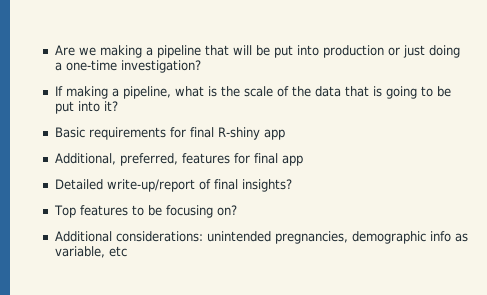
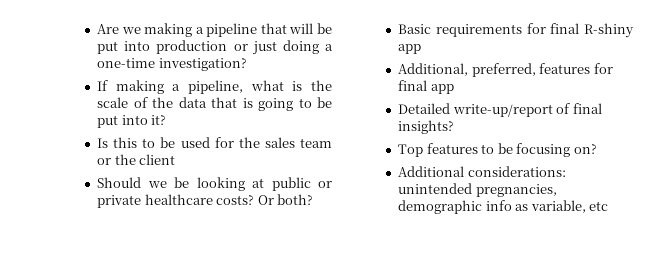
+ Is this to be used for the sales team or the client
+ Should we be looking at public or private healthcare costs? Or both?

